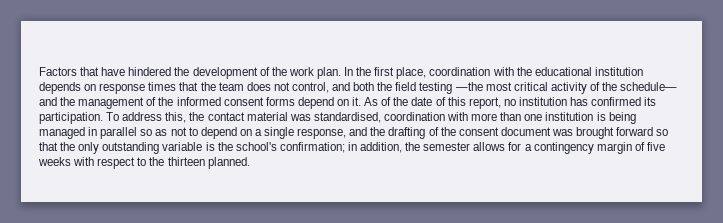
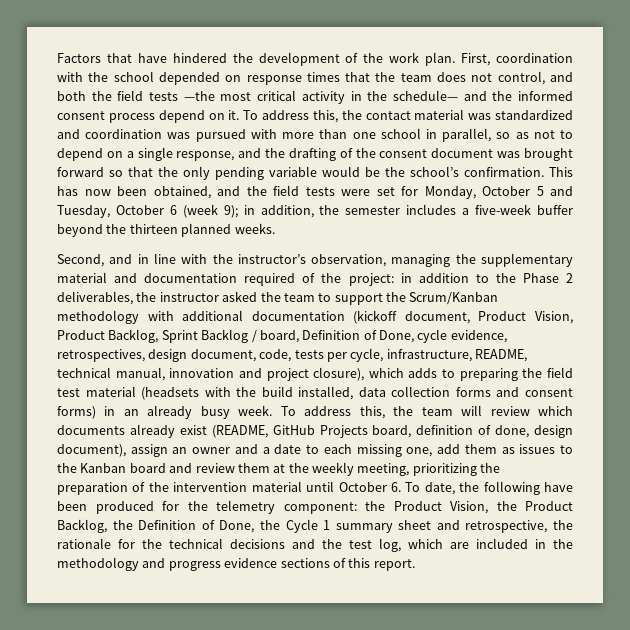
- In the first place, coordination with the educational institution depends on response times that the team does not control, and both the field testing —the most critical activity of the schedule— and the management of the informed consent forms depend on it.
+ First, coordination with the school depended on response times that the team does not control, and both the field tests —the most critical activity in the schedule— and the informed consent process depend on it.
- As of the date of this report, no institution has confirmed its participation.
- To address this, the contact material was standardised, coordination with more than one institution is being managed in parallel so as not to depend on a single response, and the drafting of the consent document was brought forward so that the only outstanding variable is the school's confirmation; in addition, the semester allows for a contingency margin of five weeks with respect to the thirteen planned.
+ To address this, the contact material was standardized and coordination was pursued with more than one school in parallel, so as not to depend on a single response, and the drafting of the consent document was brought forward so that the only pending variable would be the school’s confirmation. This has now been obtained, and the field tests were set for Monday, October 5 and Tuesday, October 6 (week 9); in addition, the semester includes a five-week buffer beyond the thirteen planned weeks.
+ Second, and in line with the instructor’s observation, managing the supplementary material and documentation required of the project: in addition to the Phase 2 deliverables, the instructor asked the team to support the Scrum/Kanban methodology with additional documentation (kickoff document, Product Vision, Product Backlog, Sprint Backlog / board, Definition of Done, cycle evidence, retrospectives, design document, code, tests per cycle, infrastructure, README, technical manual, innovation and project closure), which adds to preparing the field test material (headsets with the build installed, data collection forms and consent forms) in an already busy week. To address this, the team will review which documents already exist (README, GitHub Projects board, definition of done, design document), assign an owner and a date to each missing one, add them as issues to the Kanban board and review them at the weekly meeting, prioritizing the preparation of the intervention material until October 6. To date, the following have been produced for the telemetry component: the Product Vision, the Product Backlog, the Definition of Done, the Cycle 1 summary sheet and retrospective, the rationale for the technical decisions and the test log, which are included in the methodology and progress evidence sections of this report.

